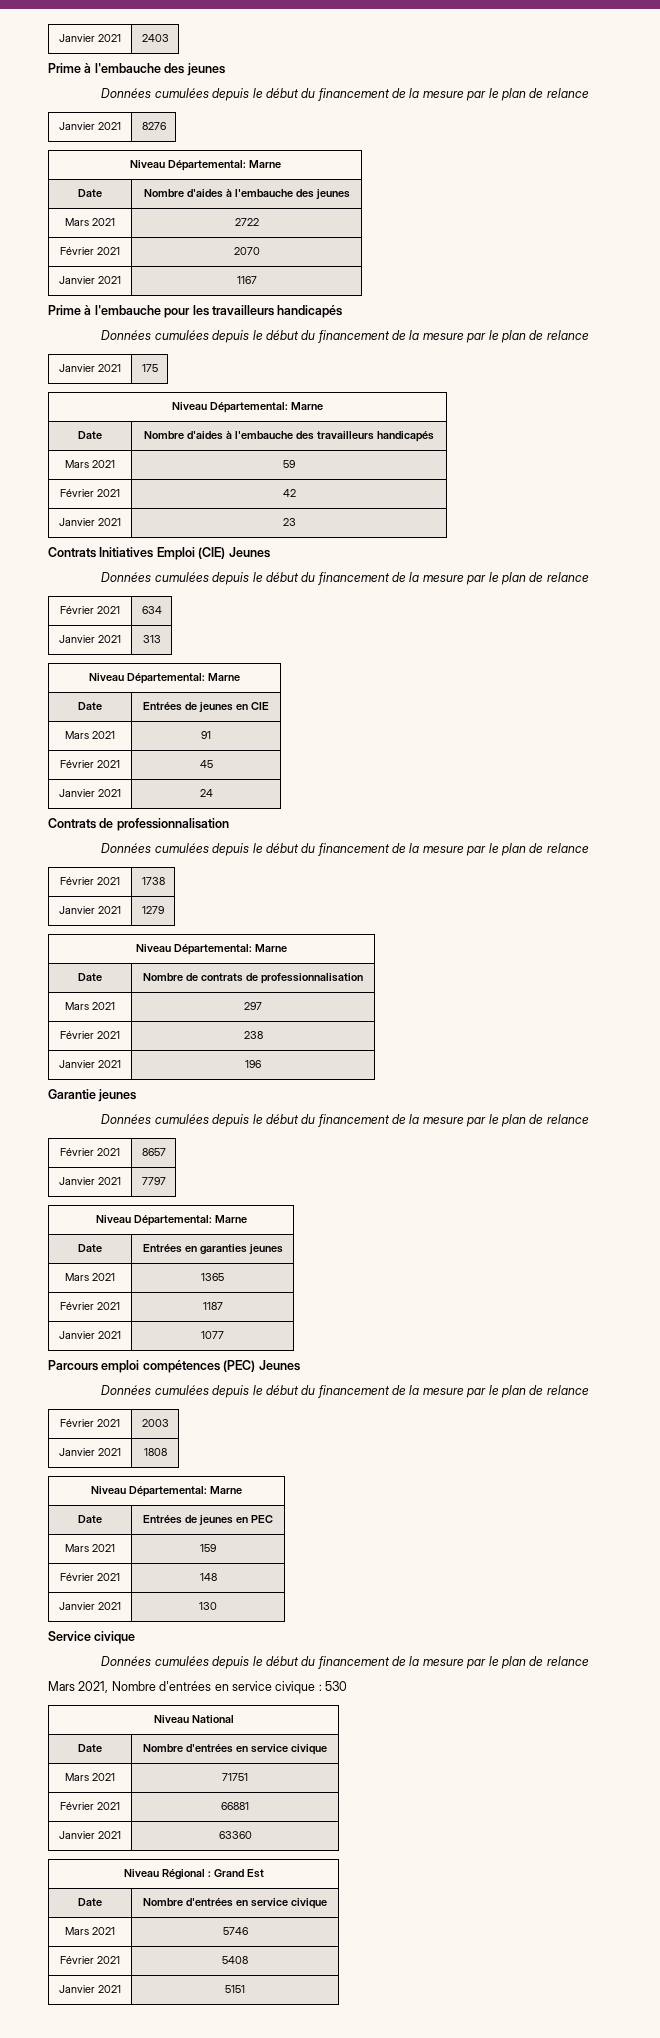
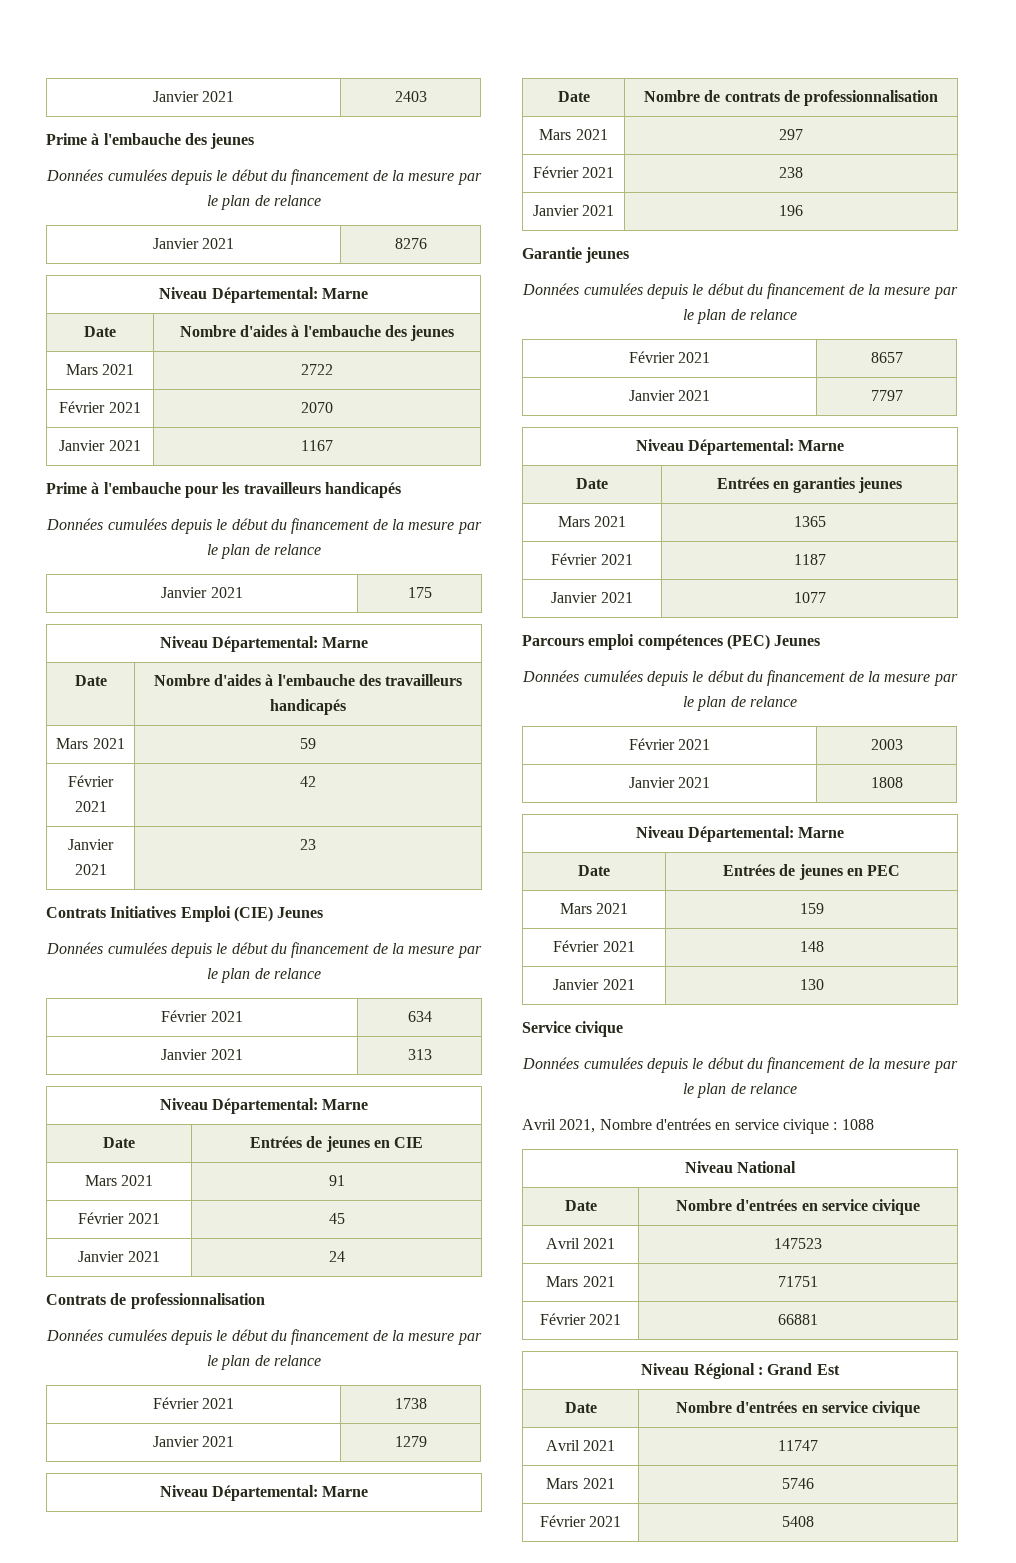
- Mars 2021, Nombre d'entrées en service civique : 530
+ Avril 2021, Nombre d'entrées en service civique : 1088
+ Avril 2021 | 147523
- Janvier 2021 | 63360
+ Avril 2021 | 11747
- Janvier 2021 | 5151

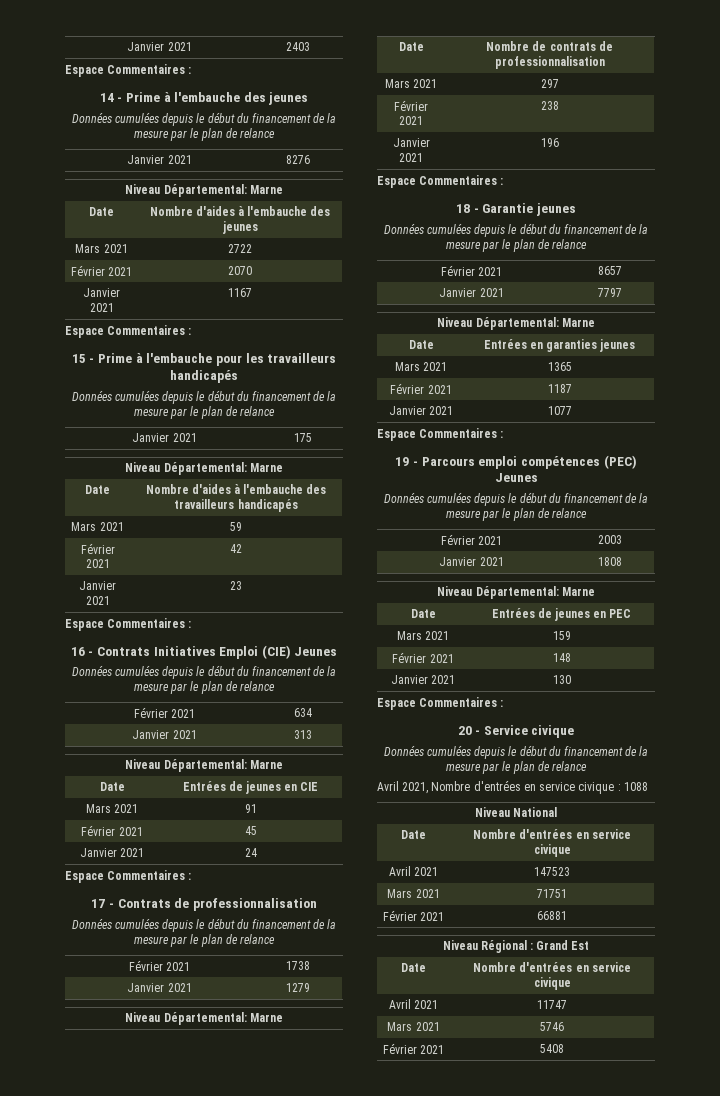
  Janvier 2021 | 2403
- Prime à l'embauche des jeunes
+ Espace Commentaires :
+ 14 - Prime à l'embauche des jeunes
  Janvier 2021 | 1167
- Prime à l'embauche pour les travailleurs handicapés
+ Espace Commentaires :
+ 15 - Prime à l'embauche pour les travailleurs handicapés
  Janvier 2021 | 23
- Contrats Initiatives Emploi (CIE) Jeunes
+ Espace Commentaires :
+ 16 - Contrats Initiatives Emploi (CIE) Jeunes
  Janvier 2021 | 24
- Contrats de professionnalisation
+ Espace Commentaires :
+ 17 - Contrats de professionnalisation
  Janvier 2021 | 196
- Garantie jeunes
+ Espace Commentaires :
+ 18 - Garantie jeunes
  Janvier 2021 | 1077
- Parcours emploi compétences (PEC) Jeunes
+ Espace Commentaires :
+ 19 - Parcours emploi compétences (PEC) Jeunes
  Janvier 2021 | 130
- Service civique
+ Espace Commentaires :
+ 20 - Service civique

